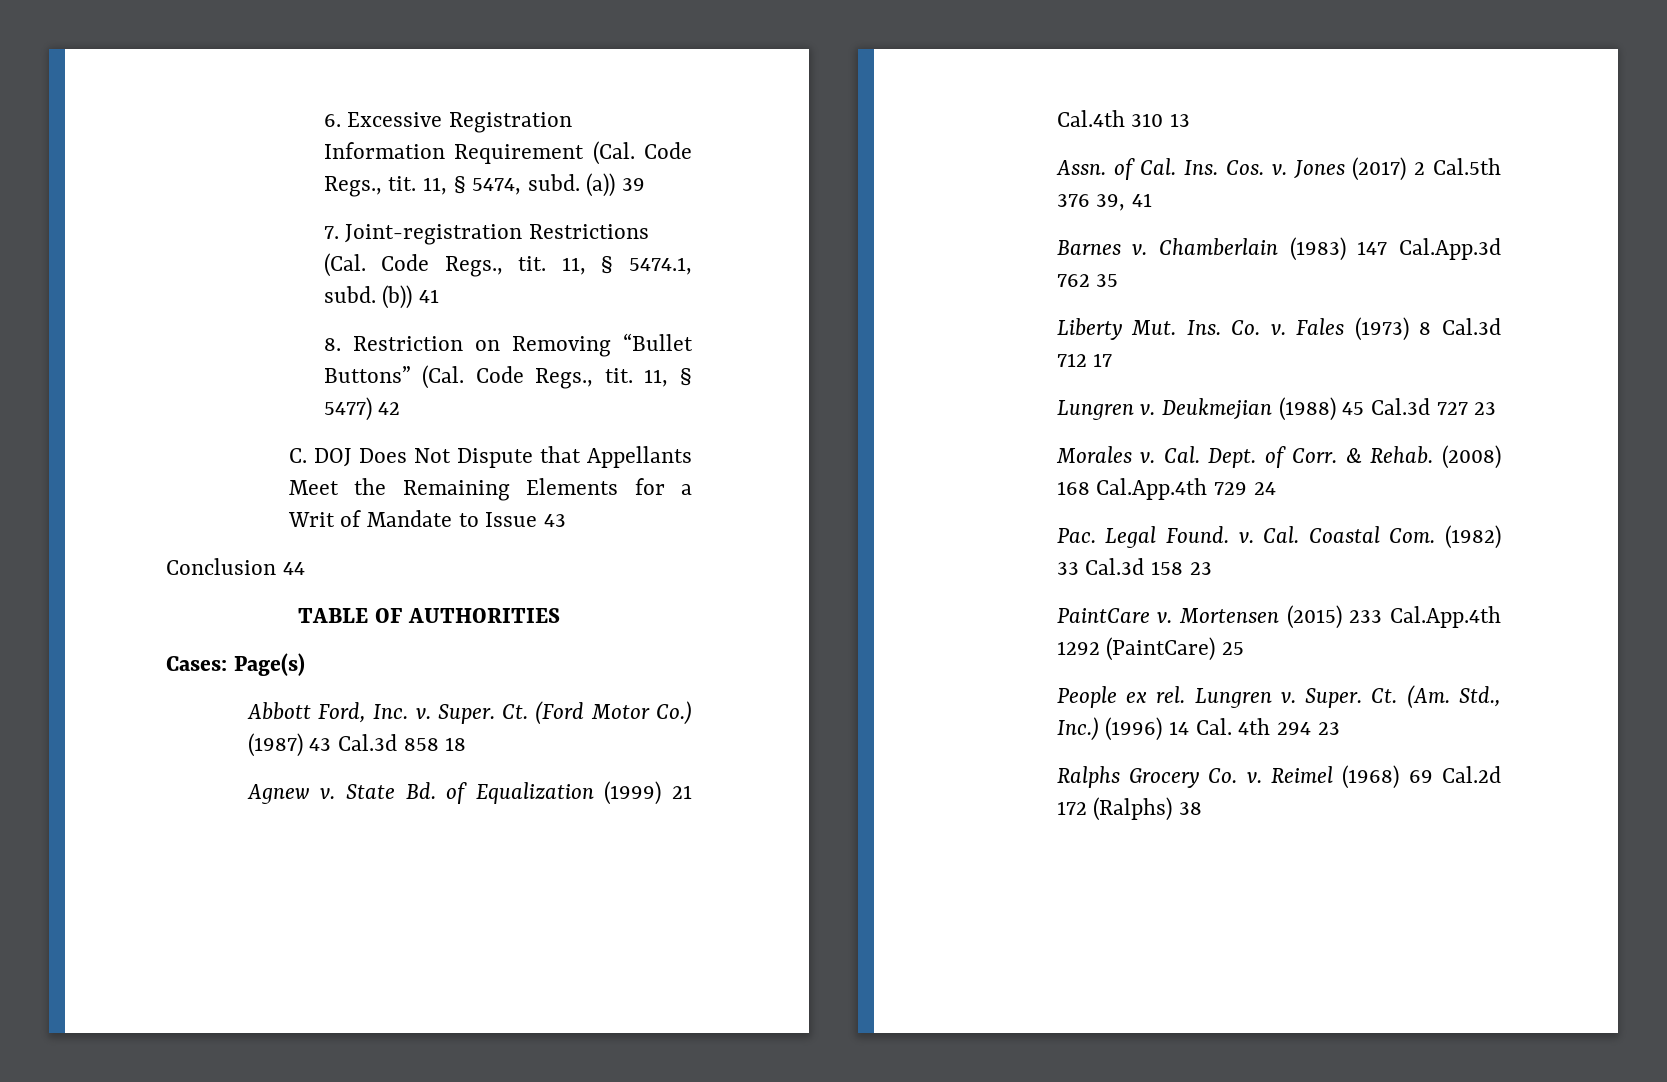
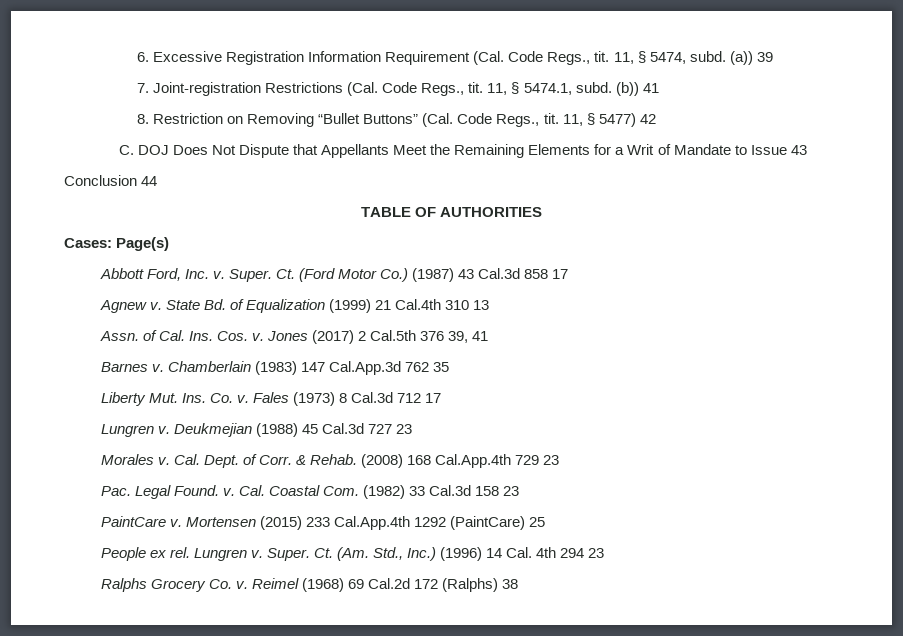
- Ct. (Ford Motor Co.) (1987) 43 Cal.3d 858 18
+ Ct. (Ford Motor Co.) (1987) 43 Cal.3d 858 17
- (2008) 168 Cal.App.4th 729 24
+ (2008) 168 Cal.App.4th 729 23

